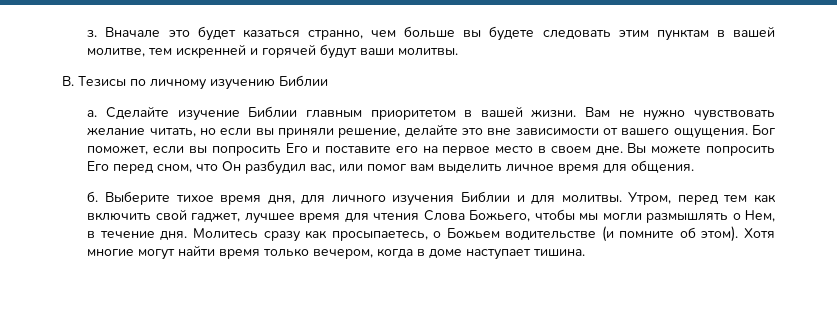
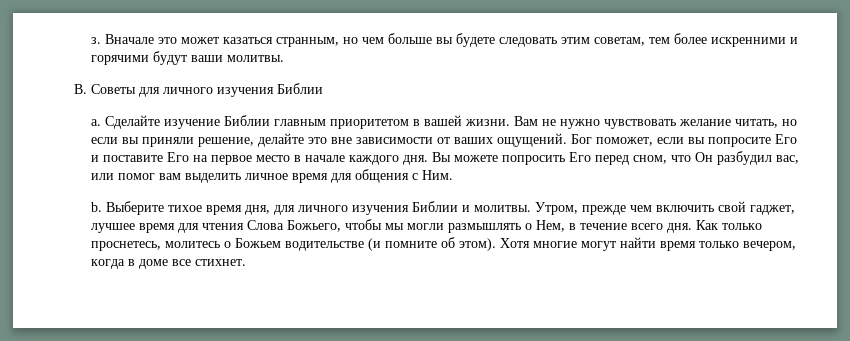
- Вначале это будет казаться странно, чем больше вы будете следовать этим пунктам в вашей молитве, тем искренней и горячей будут ваши молитвы.
+ Вначале это может казаться странным, но чем больше вы будете следовать этим советам, тем более искренними и горячими будут ваши молитвы.
- В. Тезисы по личному изучению Библии
+ В. Советы для личного изучения Библии
- Вам не нужно чувствовать желание читать, но если вы приняли решение, делайте это вне зависимости от вашего ощущения.
+ Вам не нужно чувствовать желание читать, но если вы приняли решение, делайте это вне зависимости от ваших ощущений.
- Бог поможет, если вы попросить Его и поставите его на первое место в своем дне.
+ Бог поможет, если вы попросите Его и поставите Его на первое место в начале каждого дня.
- Вы можете попросить Его перед сном, что Он разбудил вас, или помог вам выделить личное время для общения.
- б.
+ Вы можете попросить Его перед сном, что Он разбудил вас, или помог вам выделить личное время для общения с Ним.
+ b.
- Выберите тихое время дня, для личного изучения Библии и для молитвы.
+ Выберите тихое время дня, для личного изучения Библии и молитвы.
- Утром, перед тем как включить свой гаджет, лучшее время для чтения Слова Божьего, чтобы мы могли размышлять о Нем, в течение дня. Молитесь сразу как просыпаетесь, о Божьем водительстве (и помните об этом).
+ Утром, прежде чем включить свой гаджет, лучшее время для чтения Слова Божьего, чтобы мы могли размышлять о Нем, в течение всего дня. Как только проснетесь, молитесь о Божьем водительстве (и помните об этом).
- Хотя многие могут найти время только вечером, когда в доме наступает тишина.
+ Хотя многие могут найти время только вечером, когда в доме все стихнет.

